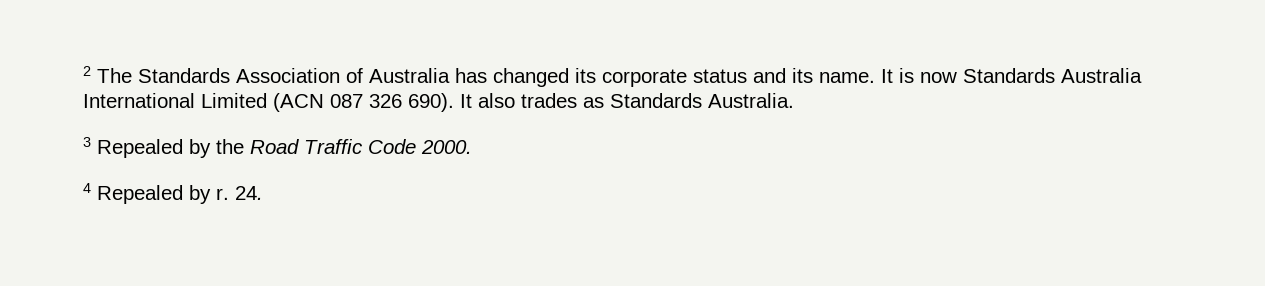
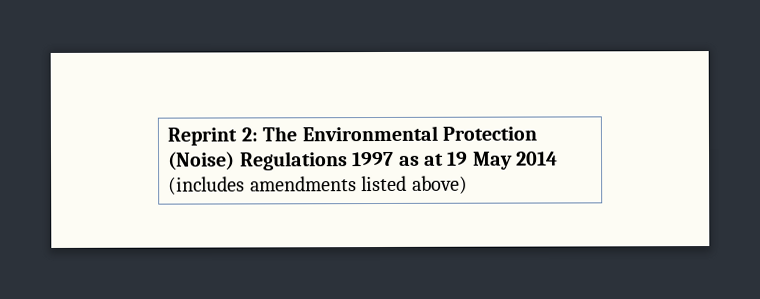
- 2 The Standards Association of Australia has changed its corporate status and its name. It is now Standards Australia International Limited (ACN 087 326 690). It also trades as Standards Australia.
- 3 Repealed by the Road Traffic Code 2000.
- 4 Repealed by r. 24.
+ Reprint 2: The Environmental Protection (Noise) Regulations 1997 as at 19 May 2014 (includes amendments listed above)

